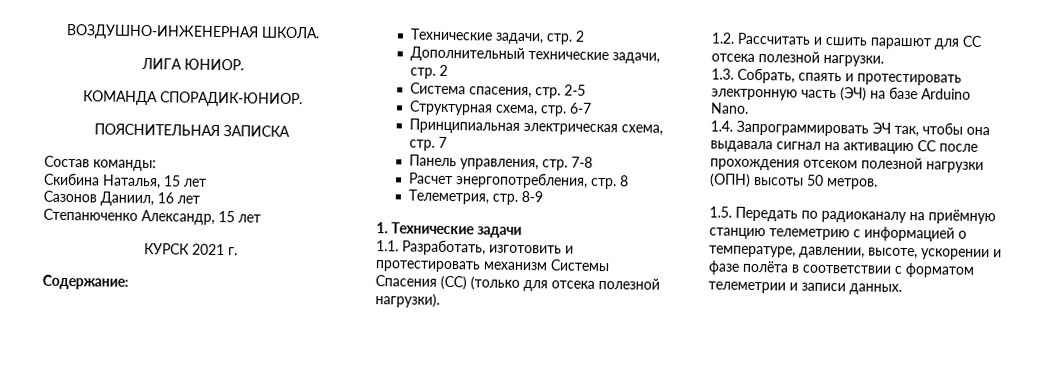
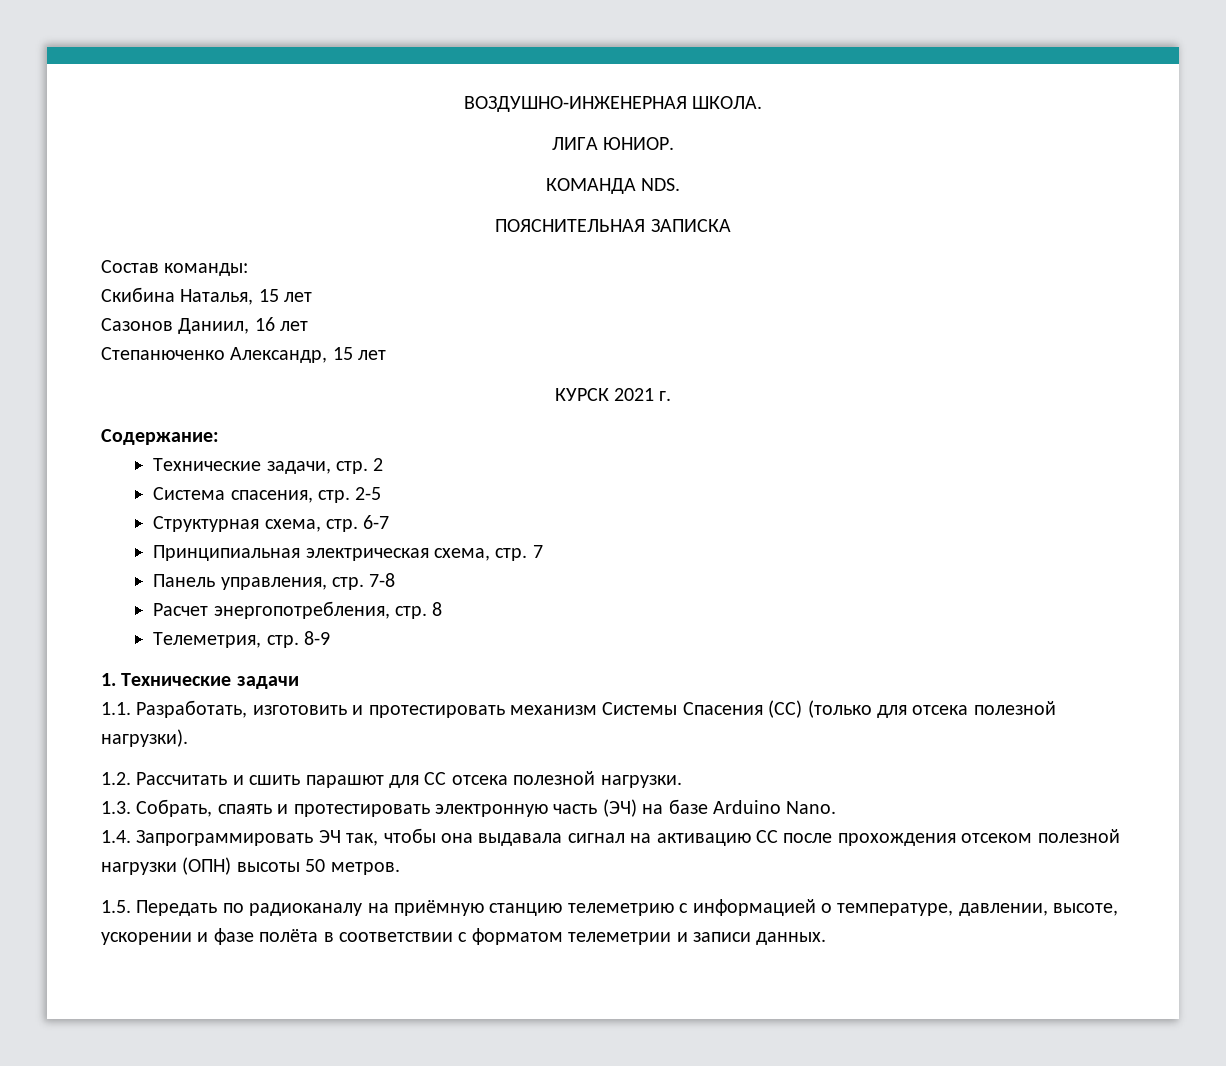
- КОМАНДА СПОРАДИК-ЮНИОР.
+ КОМАНДА NDS.
- Дополнительный технические задачи, стр. 2

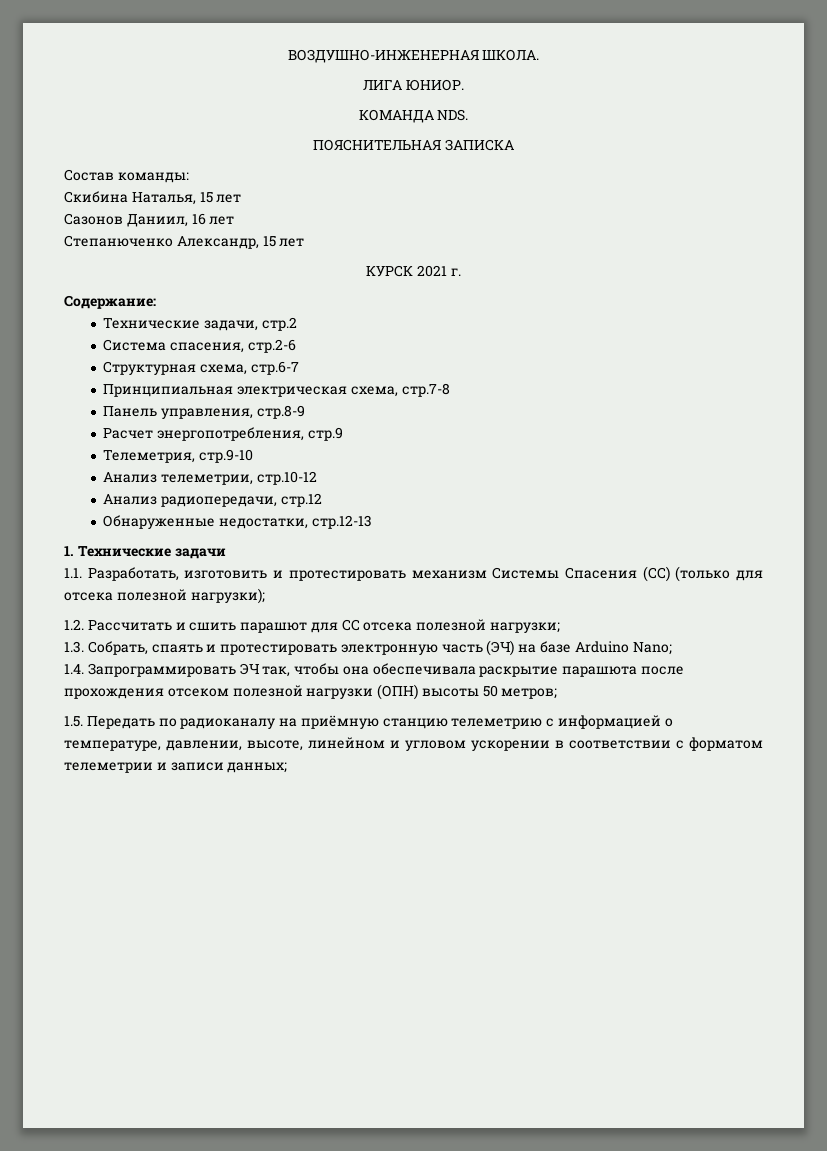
- Технические задачи, стр. 2
+ Технические задачи, стр.2
- Система спасения, стр. 2-5
+ Система спасения, стр.2-6
- Структурная схема, стр. 6-7
+ Структурная схема, стр.6-7
- Принципиальная электрическая схема, стр. 7
+ Принципиальная электрическая схема, стр.7-8
- Панель управления, стр. 7-8
+ Панель управления, стр.8-9
- Расчет энергопотребления, стр. 8
+ Расчет энергопотребления, стр.9
- Телеметрия, стр. 8-9
+ Телеметрия, стр.9-10
+ Анализ телеметрии, стр.10-12
+ Анализ радиопередачи, стр.12
+ Обнаруженные недостатки, стр.12-13
- 1.1. Разработать, изготовить и протестировать механизм Системы Спасения (СС) (только для отсека полезной нагрузки).
+ 1.1. Разработать, изготовить и протестировать механизм Системы Спасения (СС) (только для отсека полезной нагрузки);
- 1.2. Рассчитать и сшить парашют для СС отсека полезной нагрузки.
+ 1.2. Рассчитать и сшить парашют для СС отсека полезной нагрузки;
- 1.3. Собрать, спаять и протестировать электронную часть (ЭЧ) на базе Arduino Nano.
+ 1.3. Собрать, спаять и протестировать электронную часть (ЭЧ) на базе Arduino Nano;
- 1.4. Запрограммировать ЭЧ так, чтобы она выдавала сигнал на активацию СС после прохождения отсеком полезной нагрузки (ОПН) высоты 50 метров.
+ 1.4. Запрограммировать ЭЧ так, чтобы она обеспечивала раскрытие парашюта после прохождения отсеком полезной нагрузки (ОПН) высоты 50 метров;
- 1.5. Передать по радиоканалу на приёмную станцию телеметрию с информацией о температуре, давлении, высоте, ускорении и фазе полёта в соответствии с форматом телеметрии и записи данных.
+ 1.5. Передать по радиоканалу на приёмную станцию телеметрию с информацией о температуре, давлении, высоте, линейном и угловом ускорении в соответствии с форматом телеметрии и записи данных;

